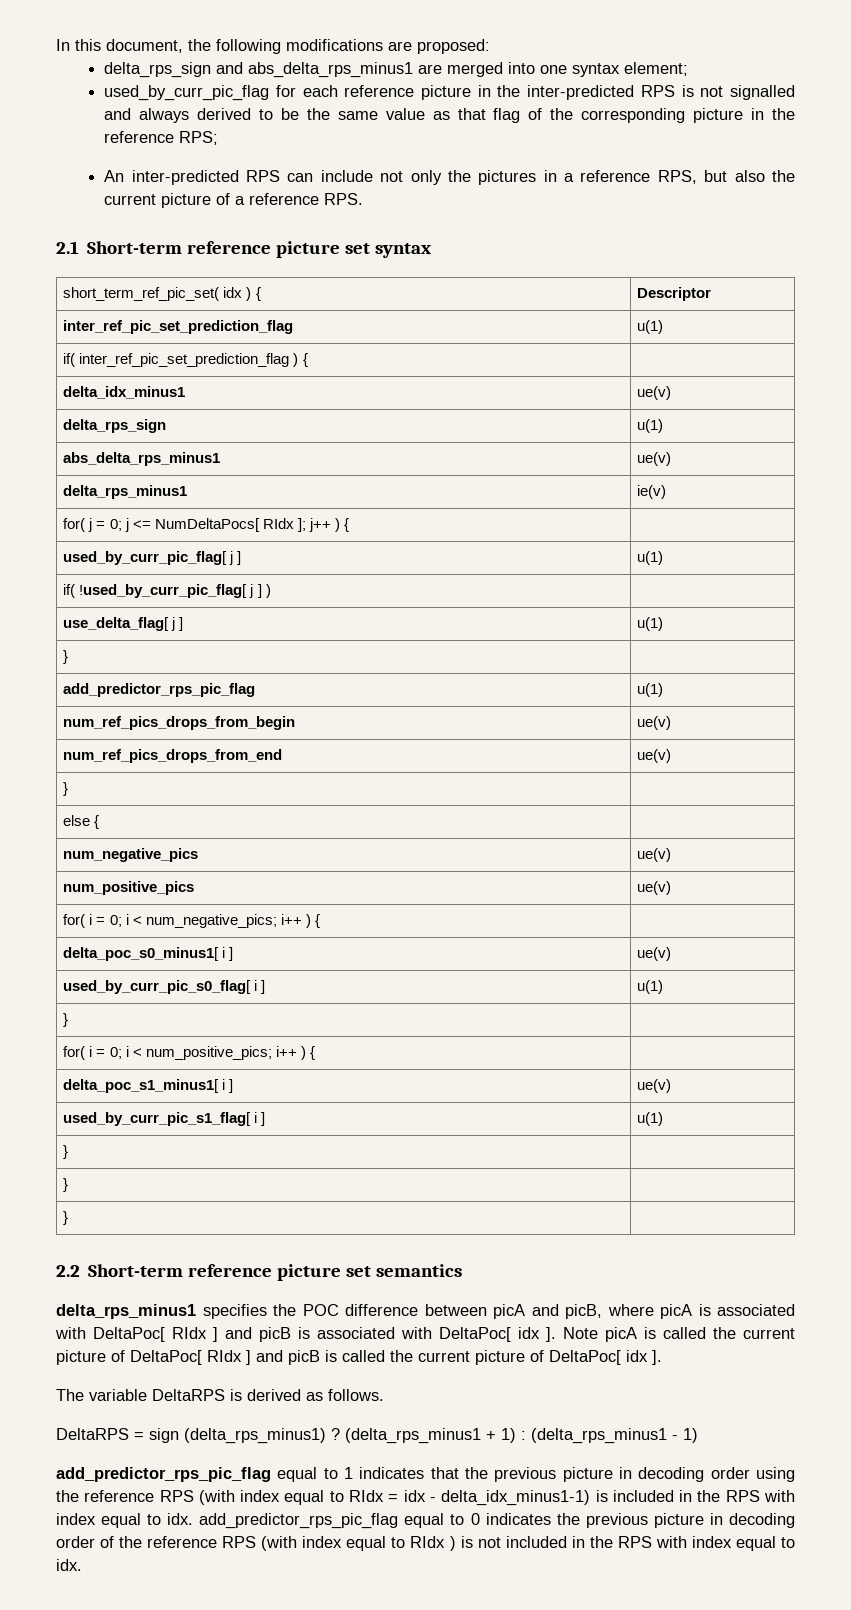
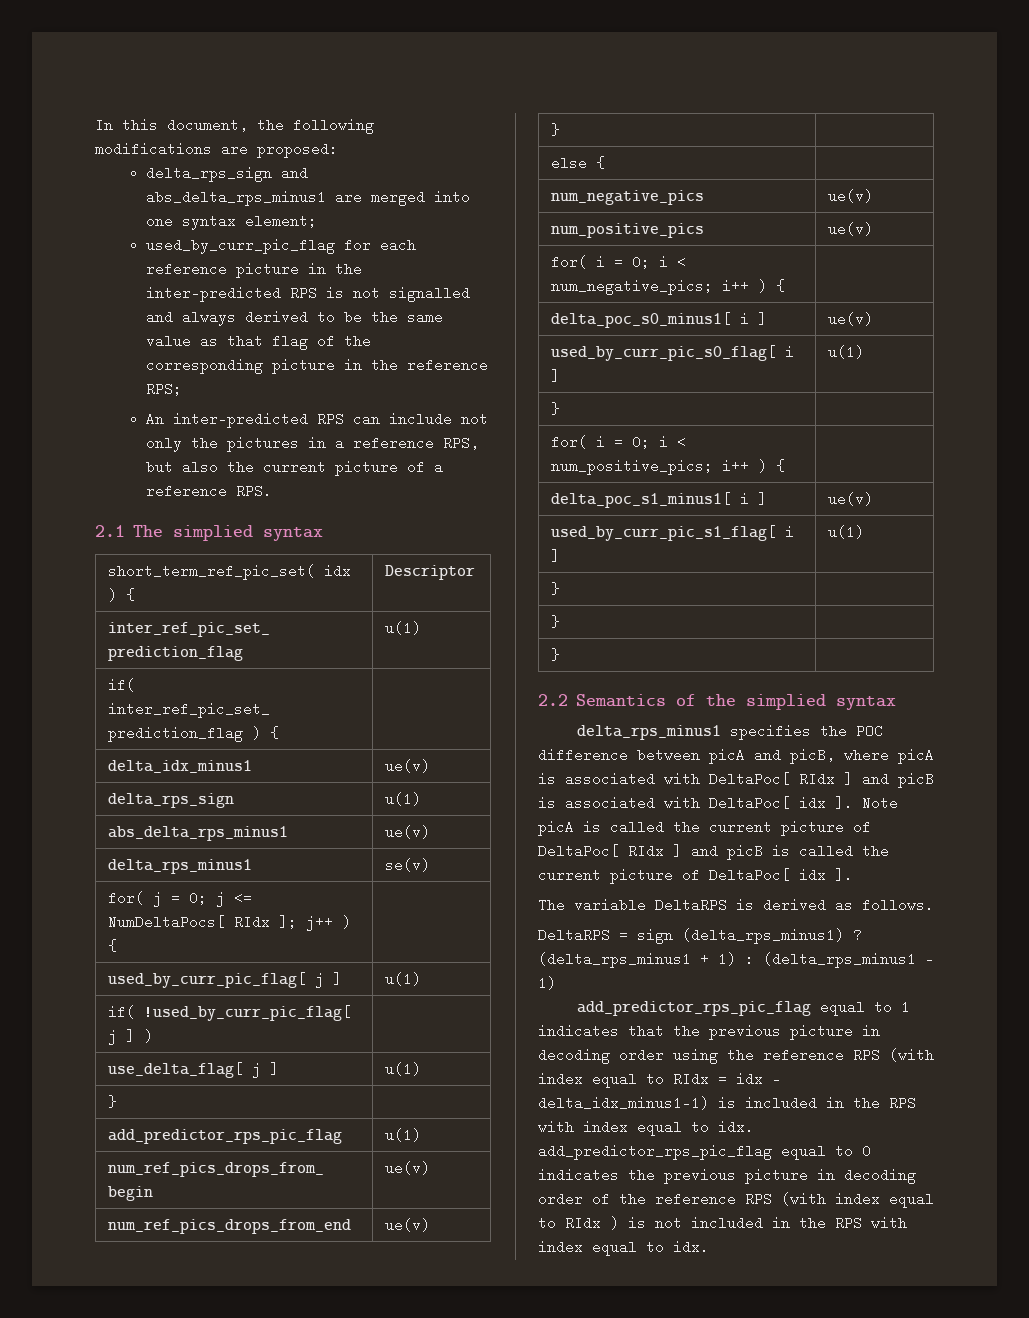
- 2.1 Short-term reference picture set syntax
+ 2.1 The simplied syntax
- delta_rps_minus1 | ie(v)
+ delta_rps_minus1 | se(v)
- 2.2 Short-term reference picture set semantics
+ 2.2 Semantics of the simplied syntax

